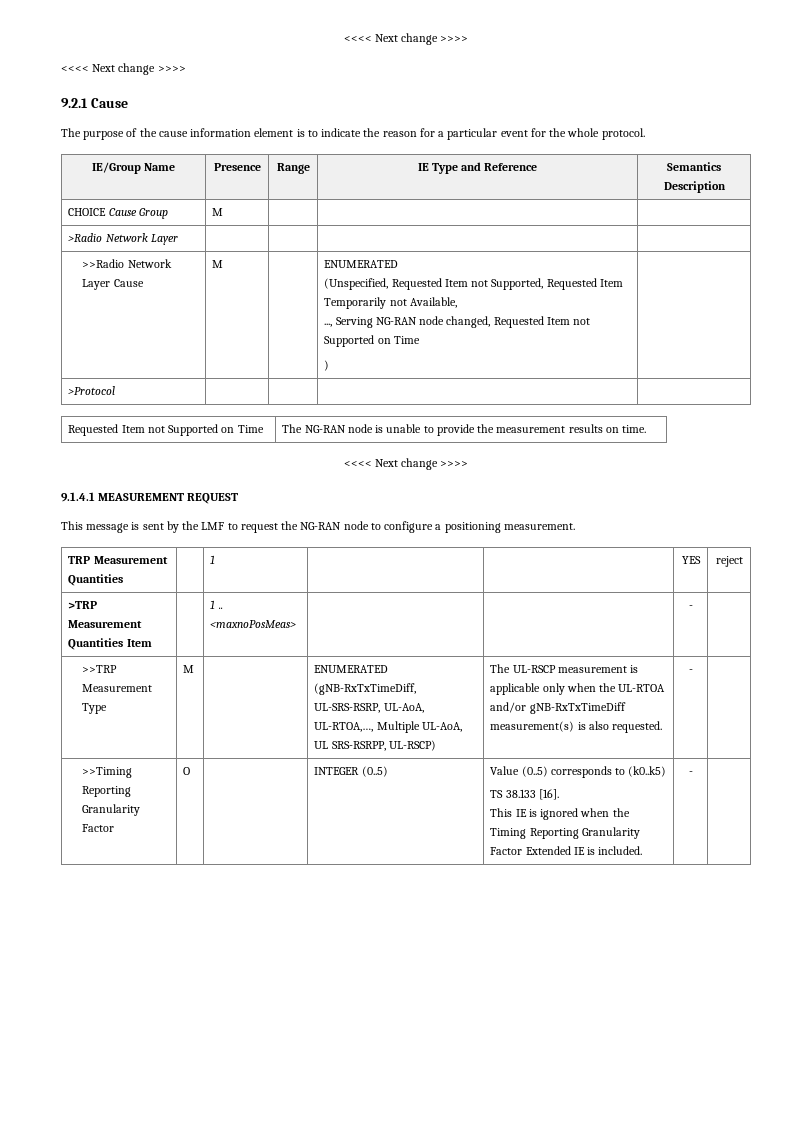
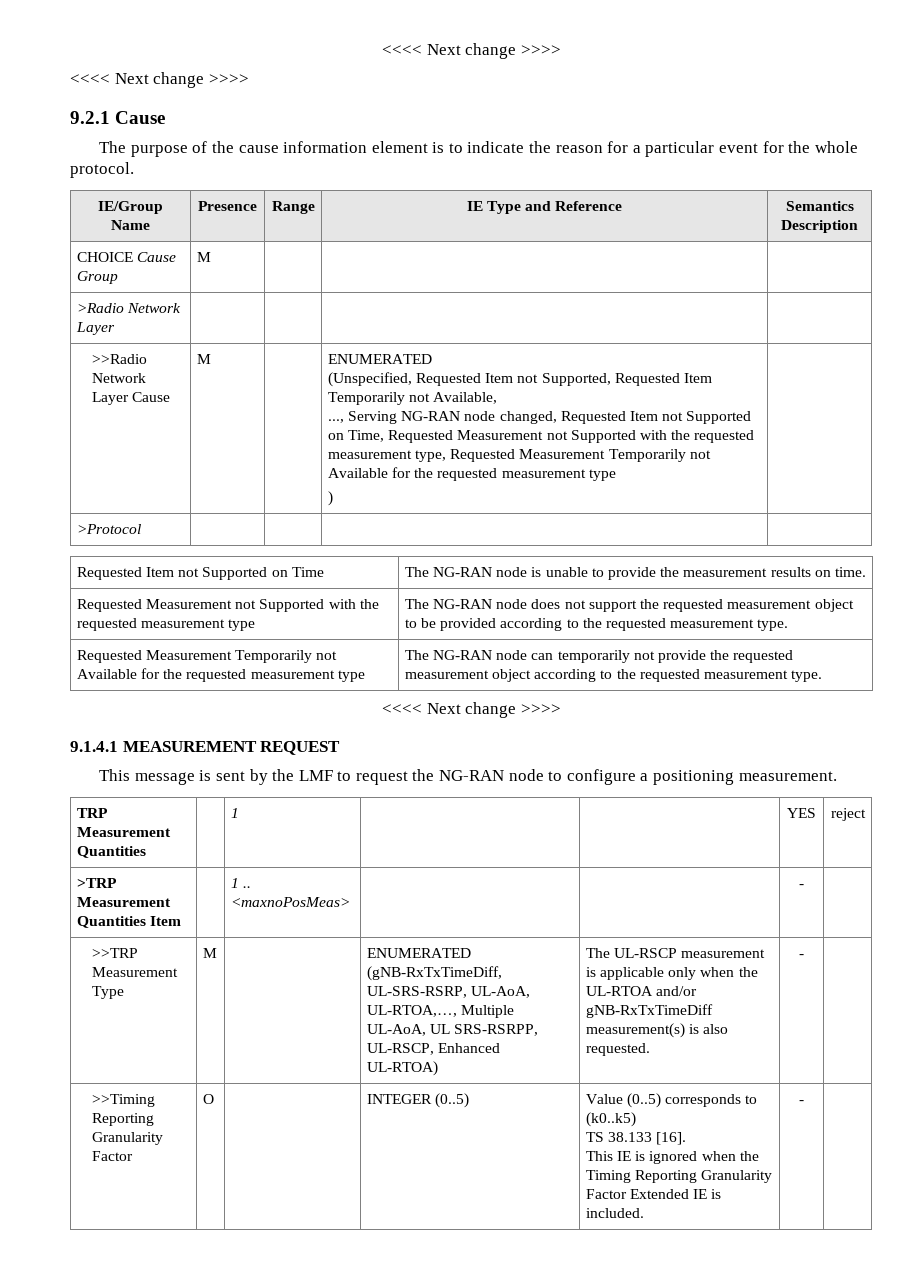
- ..., Serving NG-RAN node changed, Requested Item not Supported on Time
+ ..., Serving NG-RAN node changed, Requested Item not Supported on Time, Requested Measurement not Supported with the requested measurement type, Requested Measurement Temporarily not Available for the requested measurement type
+ Requested Measurement not Supported with the requested measurement type | The NG-RAN node does not support the requested measurement object to be provided according to the requested measurement type.
+ Requested Measurement Temporarily not Available for the requested measurement type | The NG-RAN node can temporarily not provide the requested measurement object according to the requested measurement type.
- >>TRP Measurement Type | M | | ENUMERATED (gNB-RxTxTimeDiff, UL-SRS-RSRP, UL-AoA, UL-RTOA,…, Multiple UL-AoA, UL SRS-RSRPP, UL-RSCP) | The UL-RSCP measurement is applicable only when the UL-RTOA and/or gNB-RxTxTimeDiff measurement(s) is also requested. | - |
+ >>TRP Measurement Type | M | | ENUMERATED (gNB-RxTxTimeDiff, UL-SRS-RSRP, UL-AoA, UL-RTOA,…, Multiple UL-AoA, UL SRS-RSRPP, UL-RSCP, Enhanced UL-RTOA) | The UL-RSCP measurement is applicable only when the UL-RTOA and/or gNB-RxTxTimeDiff measurement(s) is also requested. | - |

